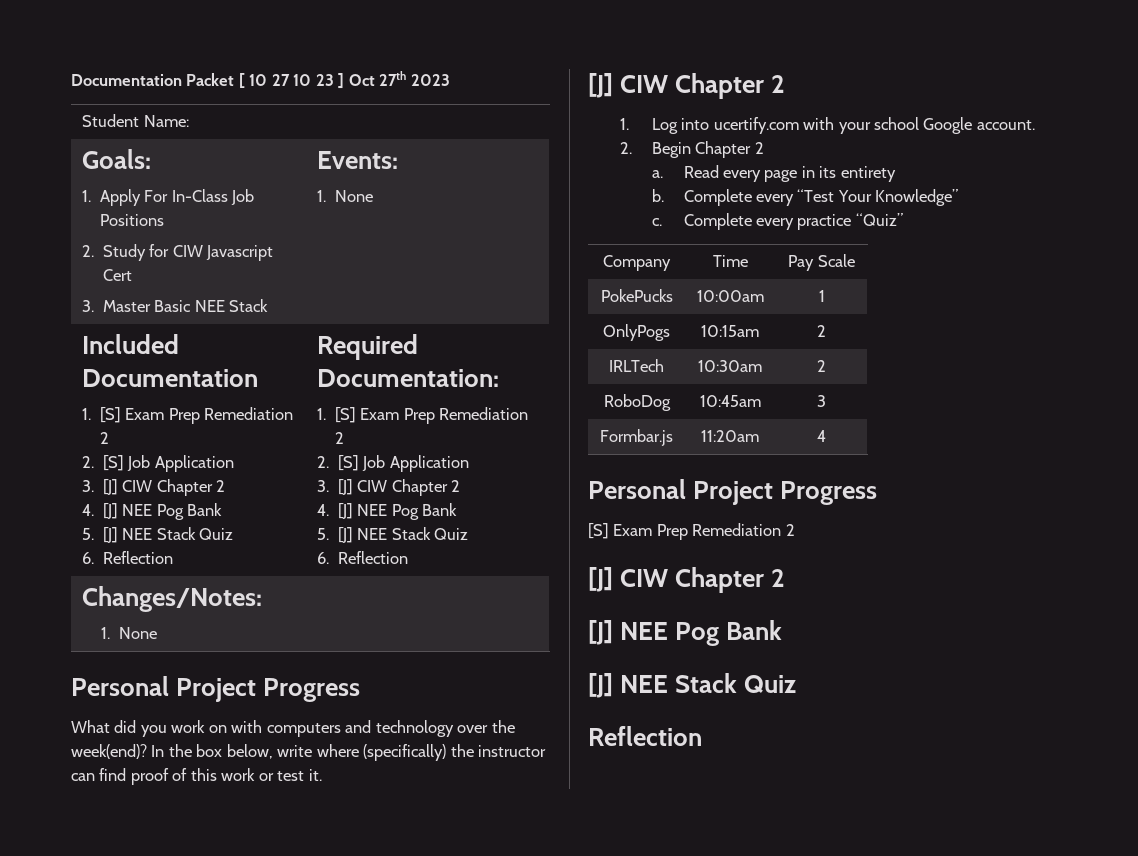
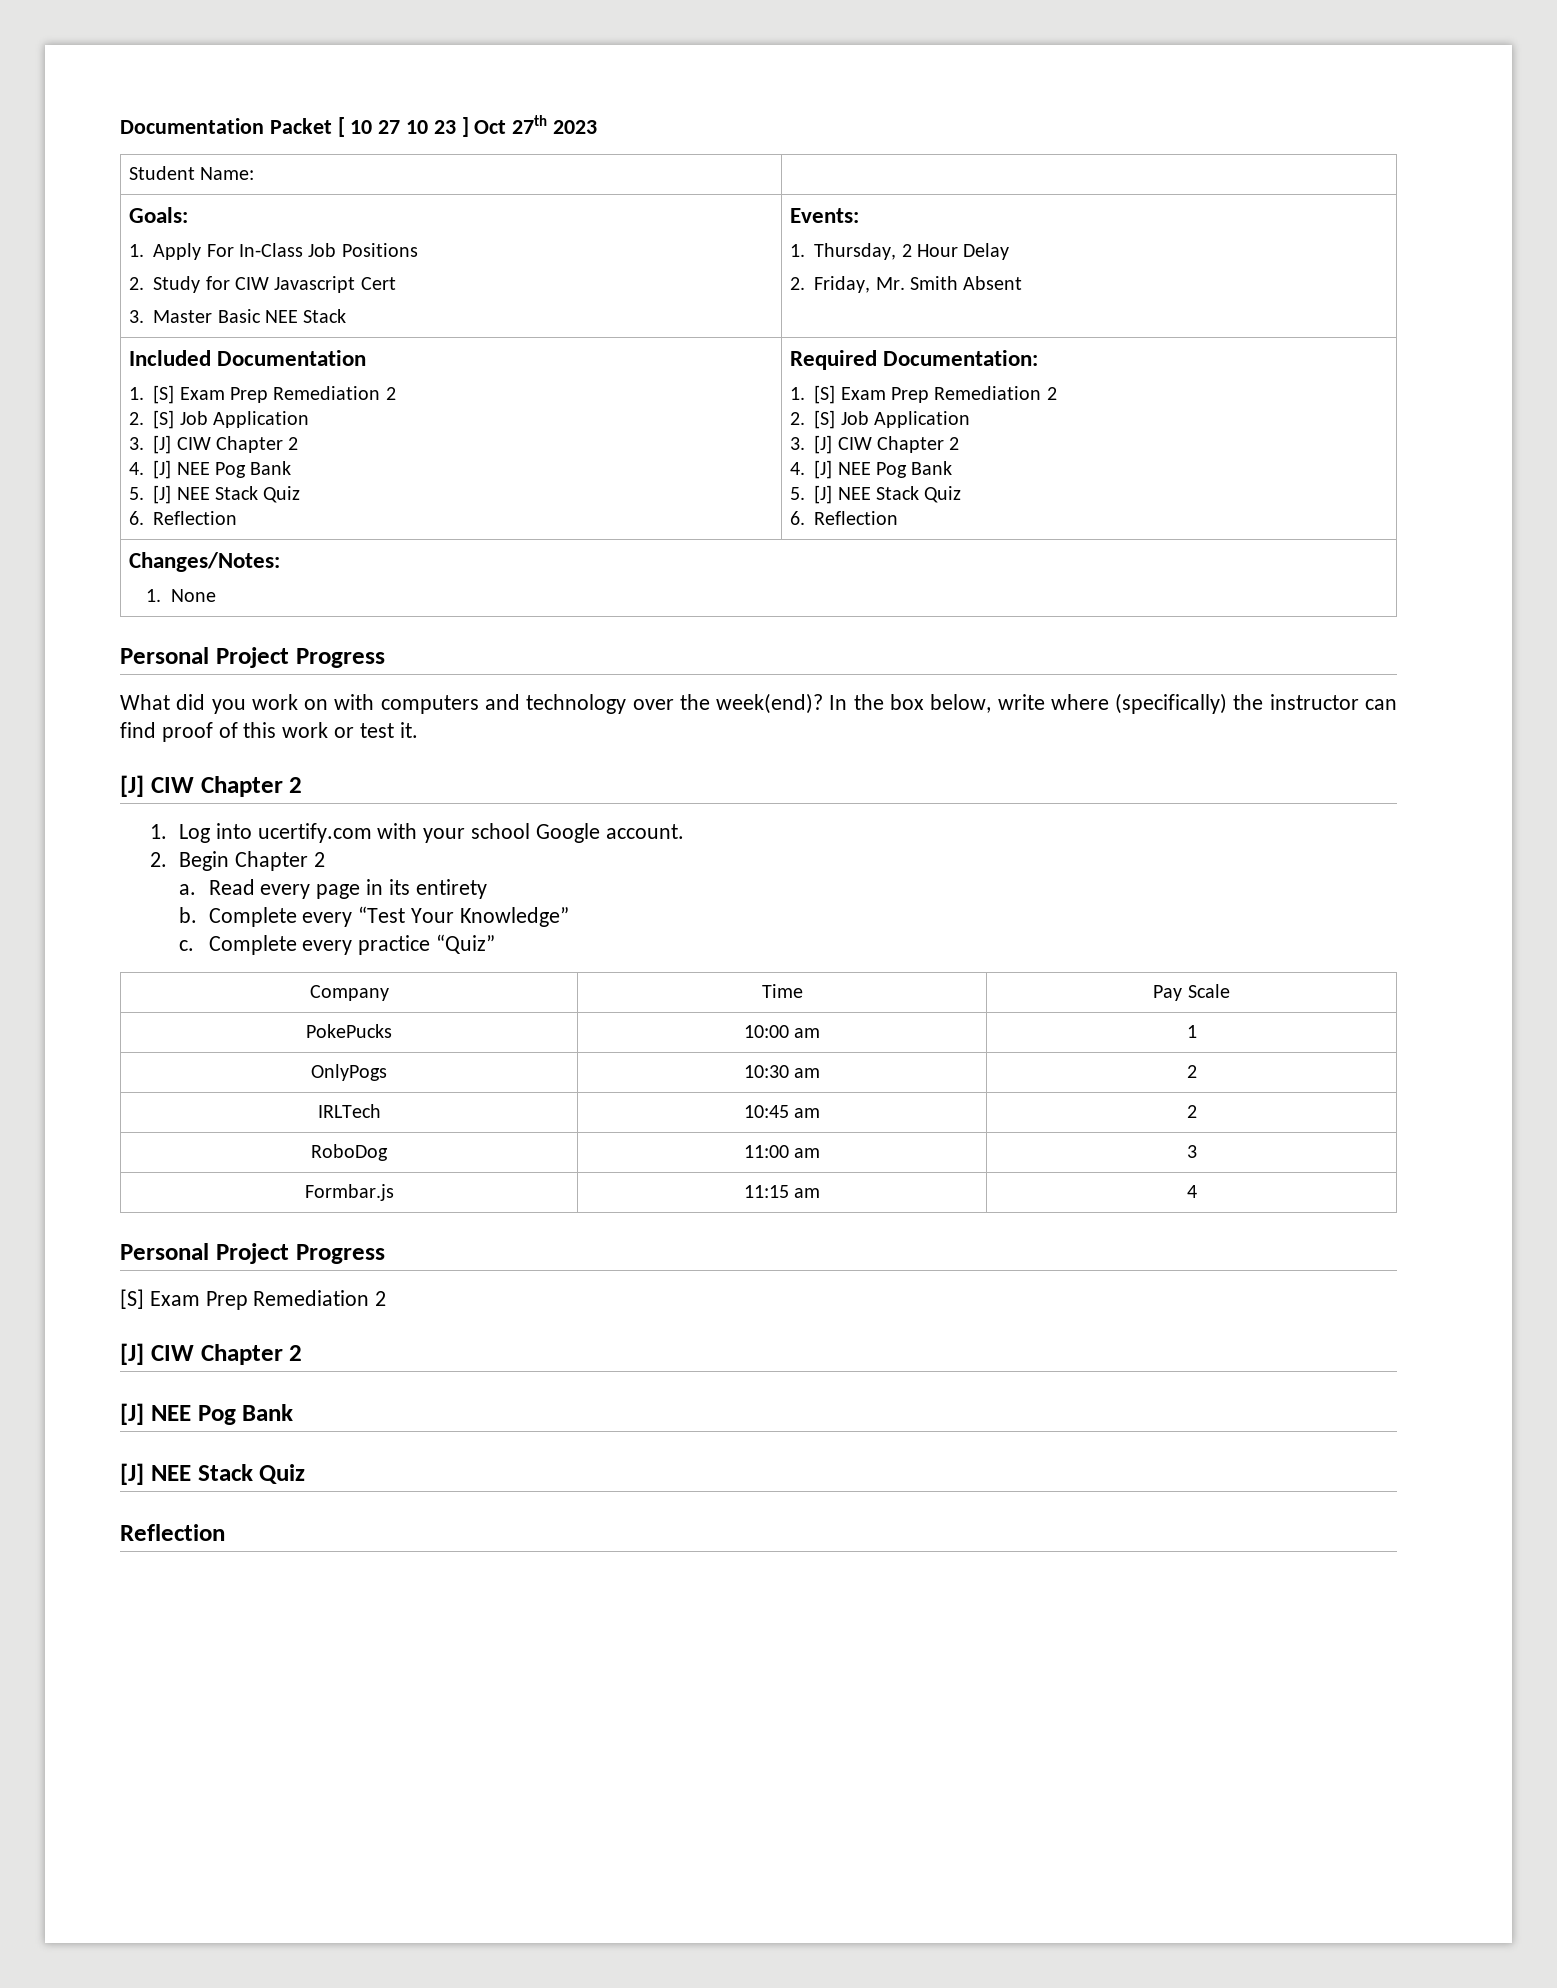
  Goals:
  1. Apply For In-Class Job Positions
  2. Study for CIW Javascript Cert
  3. Master Basic NEE Stack | Events:
- 1. None
+ 1. Thursday, 2 Hour Delay
+ 2. Friday, Mr. Smith Absent
- PokePucks | 10:00am | 1
+ PokePucks | 10:00 am | 1
- OnlyPogs | 10:15am | 2
+ OnlyPogs | 10:30 am | 2
- IRLTech | 10:30am | 2
+ IRLTech | 10:45 am | 2
- RoboDog | 10:45am | 3
+ RoboDog | 11:00 am | 3
- Formbar.js | 11:20am | 4
+ Formbar.js | 11:15 am | 4

